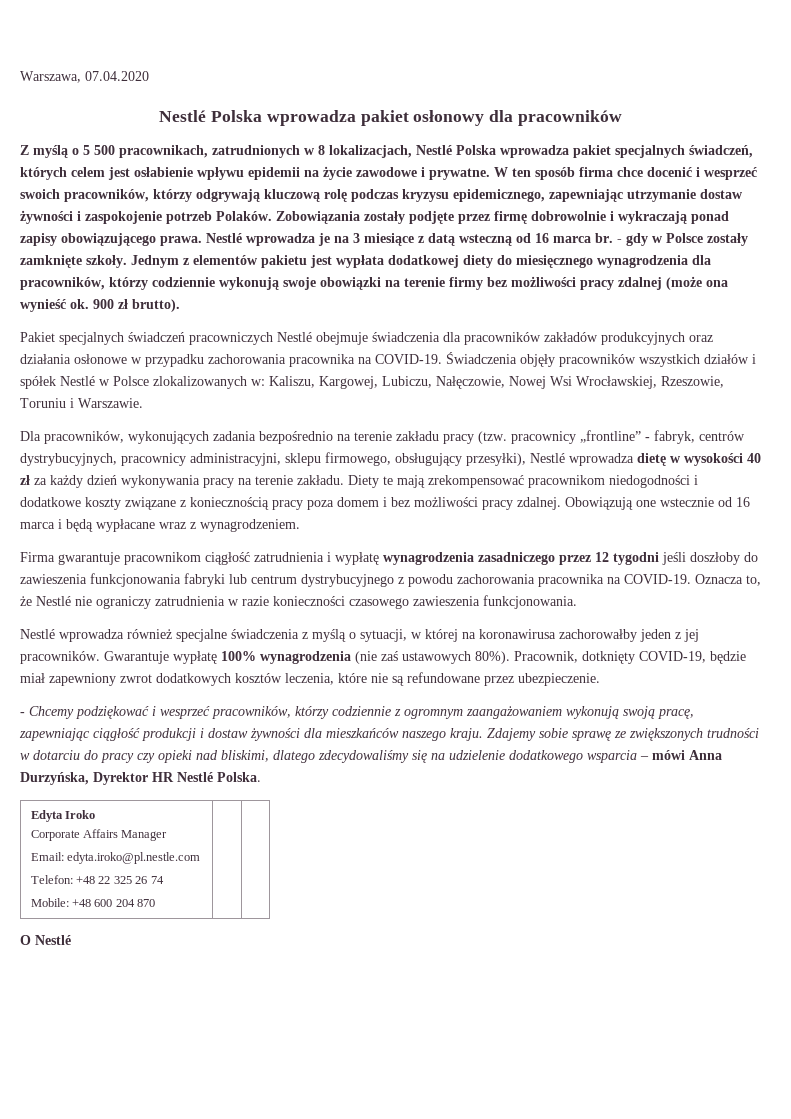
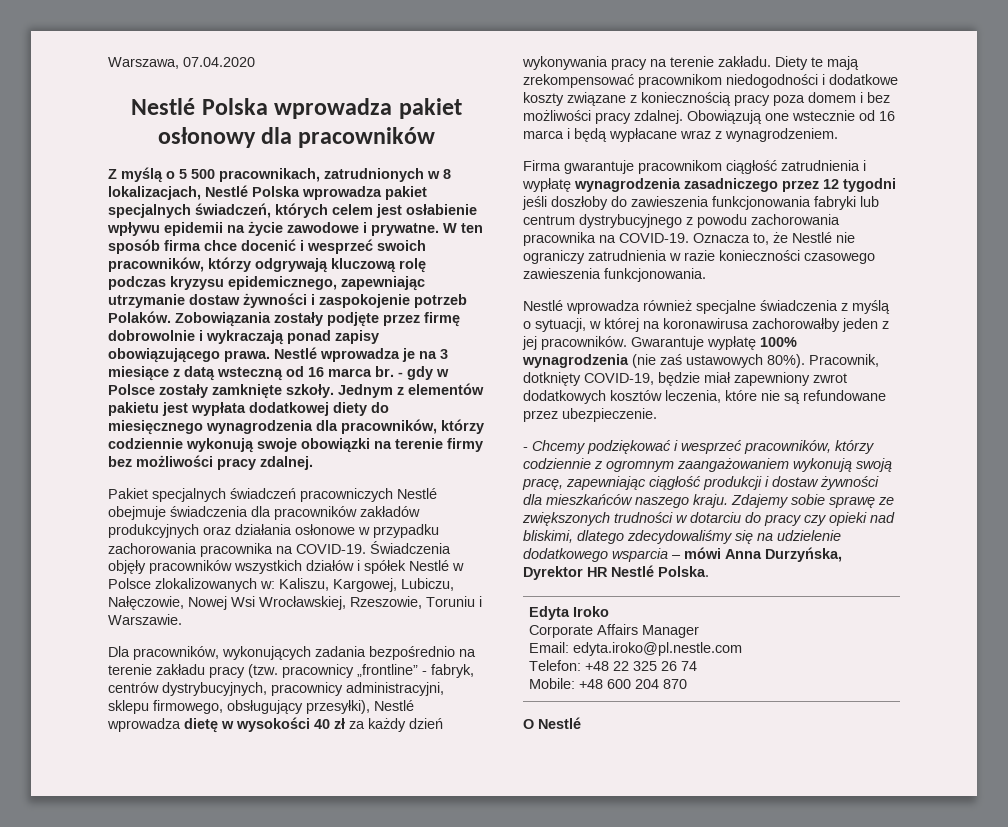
- Jednym z elementów pakietu jest wypłata dodatkowej diety do miesięcznego wynagrodzenia dla pracowników, którzy codziennie wykonują swoje obowiązki na terenie firmy bez możliwości pracy zdalnej (może ona wynieść ok. 900 zł brutto).
+ Jednym z elementów pakietu jest wypłata dodatkowej diety do miesięcznego wynagrodzenia dla pracowników, którzy codziennie wykonują swoje obowiązki na terenie firmy bez możliwości pracy zdalnej.

